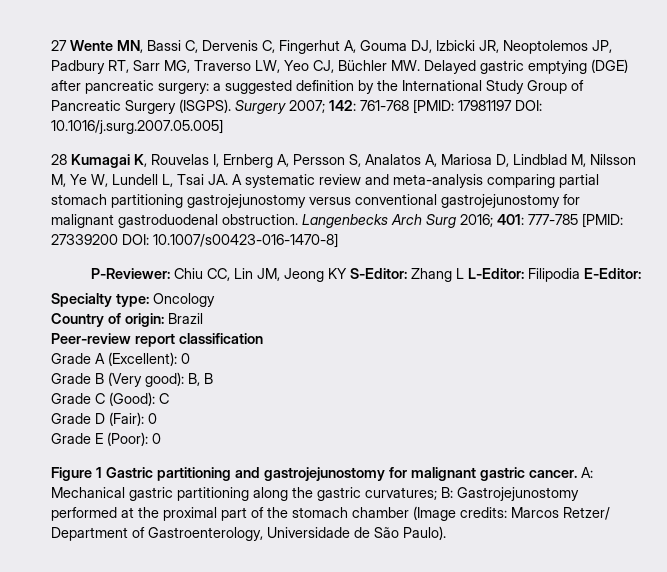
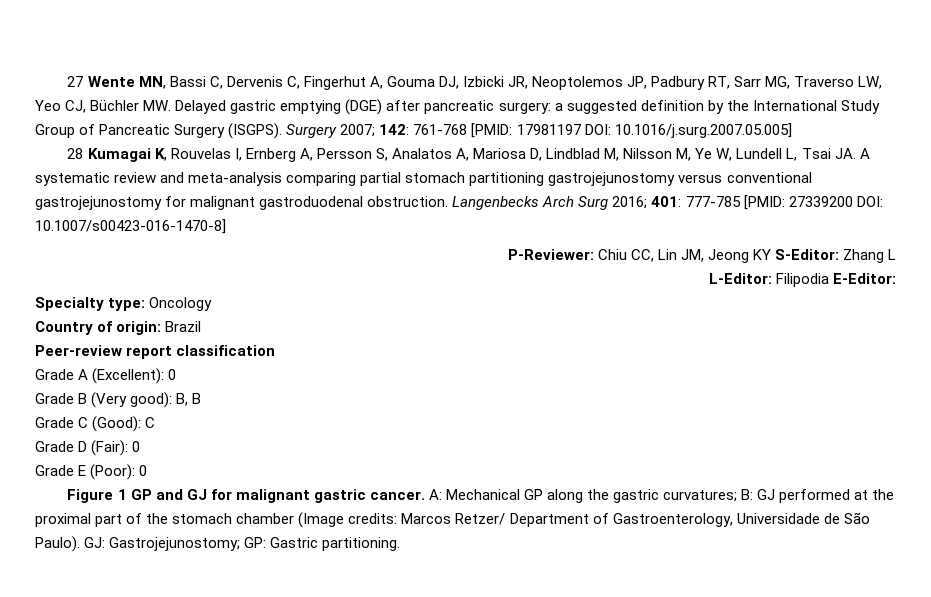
- P-Reviewer: Chiu CC, Lin JM, Jeong KY S-Editor: Zhang L L-Editor: Filipodia E-Editor:
+ P-Reviewer: Chiu CC, Lin JM, Jeong KY S-Editor: Zhang L
+ L-Editor: Filipodia E-Editor:
- Figure 1 Gastric partitioning and gastrojejunostomy for malignant gastric cancer.
+ Figure 1 GP and GJ for malignant gastric cancer.
- A: Mechanical gastric partitioning along the gastric curvatures; B: Gastrojejunostomy performed at the proximal part of the stomach chamber (Image credits: Marcos Retzer/ Department of Gastroenterology, Universidade de São Paulo).
+ A: Mechanical GP along the gastric curvatures; B: GJ performed at the proximal part of the stomach chamber (Image credits: Marcos Retzer/ Department of Gastroenterology, Universidade de São Paulo).
+ GJ: Gastrojejunostomy; GP: Gastric partitioning.

